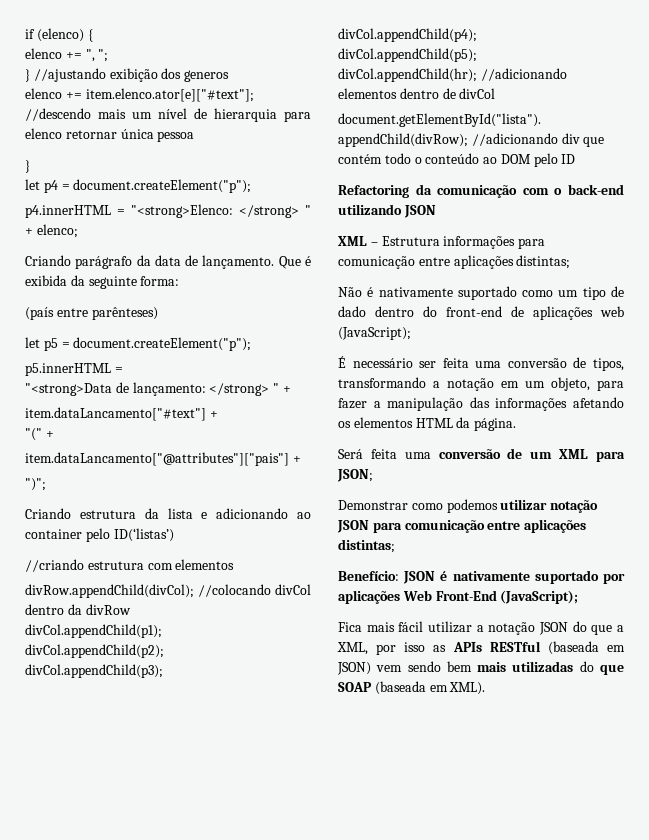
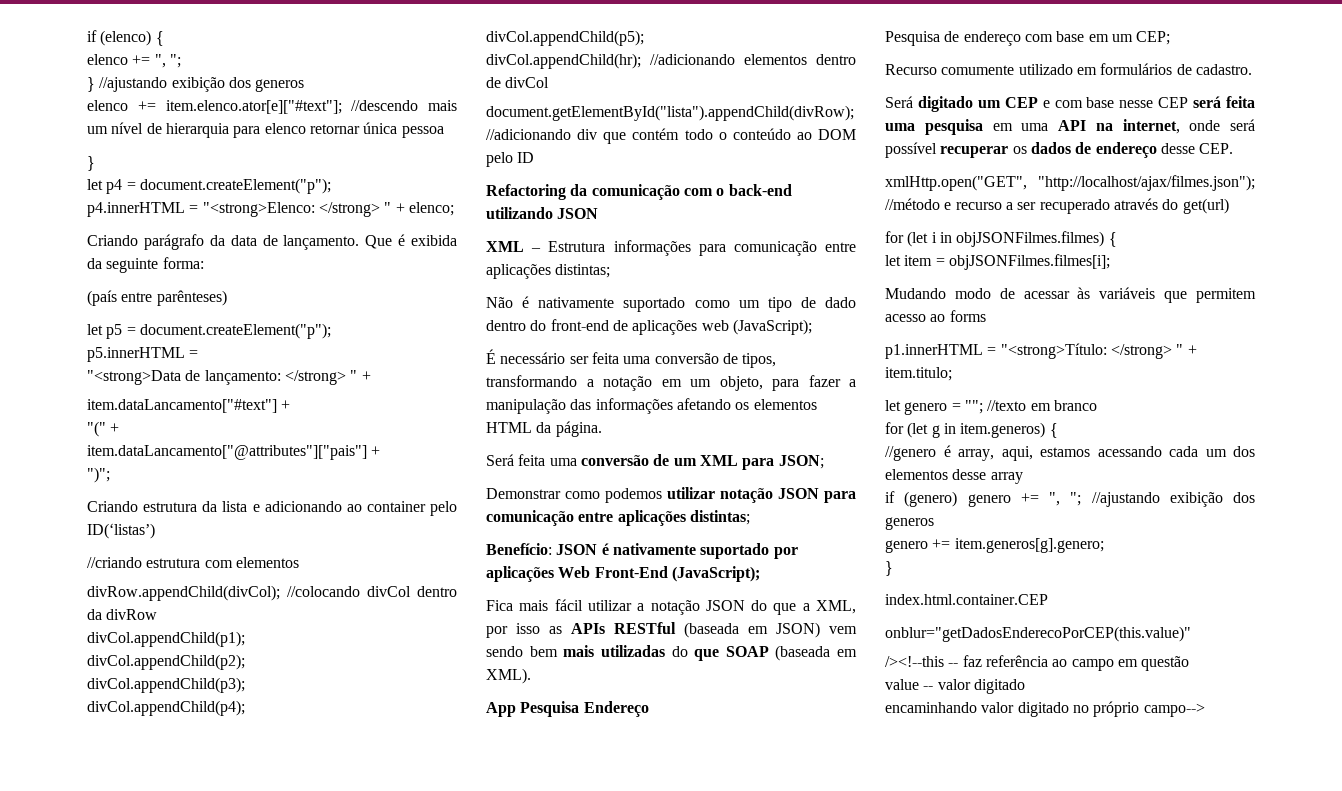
+ App Pesquisa Endereço
+ Pesquisa de endereço com base em um CEP;
+ Recurso comumente utilizado em formulários de cadastro.
+ Será digitado um CEP e com base nesse CEP será feita uma pesquisa em uma API na internet, onde será possível recuperar os dados de endereço desse CEP.
+ xmlHttp.open("GET", "http://localhost/ajax/filmes.json"); //método e recurso a ser recuperado através do get(url)
+ for (let i in objJSONFilmes.filmes) {
+ let item = objJSONFilmes.filmes[i];
+ Mudando modo de acessar às variáveis que permitem acesso ao forms
+ p1.innerHTML = "<strong>Título: </strong> " + item.titulo;
+ let genero = ""; //texto em branco
+ for (let g in item.generos) {
+ //genero é array, aqui, estamos acessando cada um dos elementos desse array
+ if (genero) genero += ", "; //ajustando exibição dos generos
+ genero += item.generos[g].genero;
+ }
+ index.html.container.CEP
+ onblur="getDadosEnderecoPorCEP(this.value)"
+ /><!--this -- faz referência ao campo em questão
+ value -- valor digitado
+ encaminhando valor digitado no próprio campo-->

